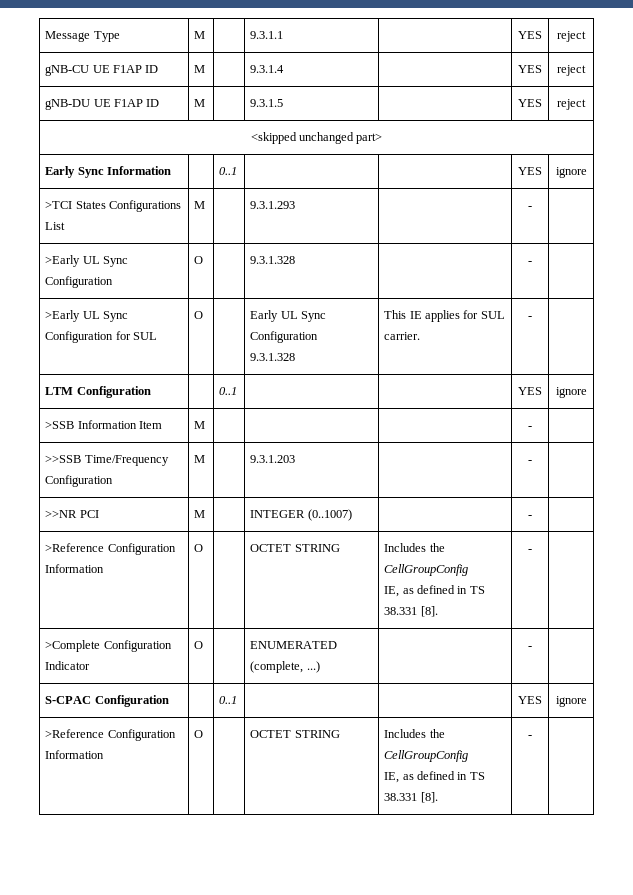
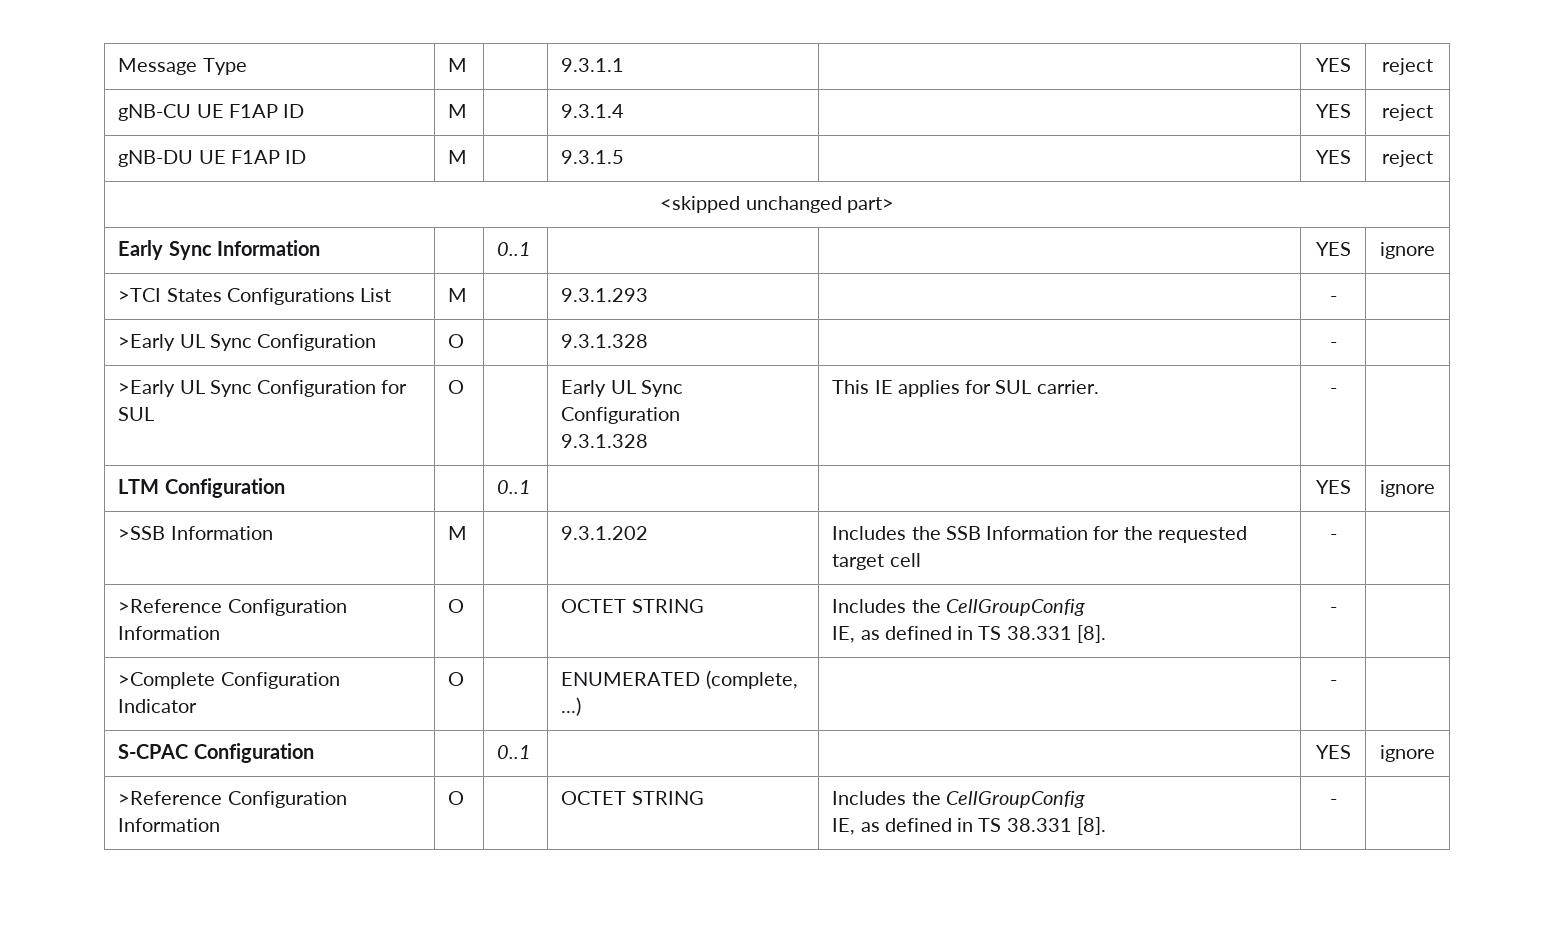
- >SSB Information Item | M | | | | - |
- >>SSB Time/Frequency Configuration | M | | 9.3.1.203 | | - |
- >>NR PCI | M | | INTEGER (0..1007) | | - |
+ >SSB Information | M | | 9.3.1.202 | Includes the SSB Information for the requested target cell | - |

